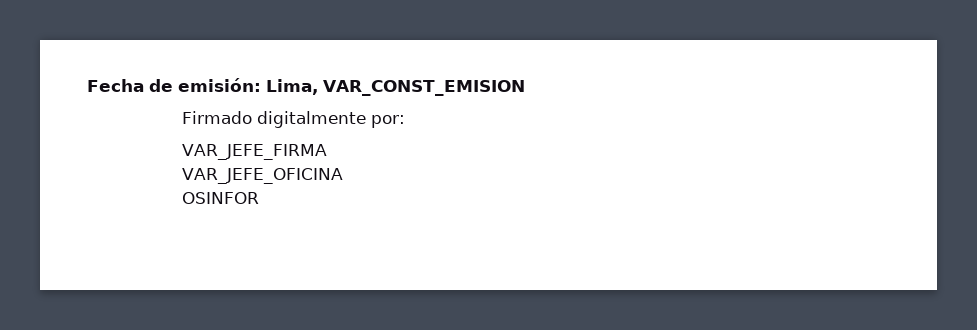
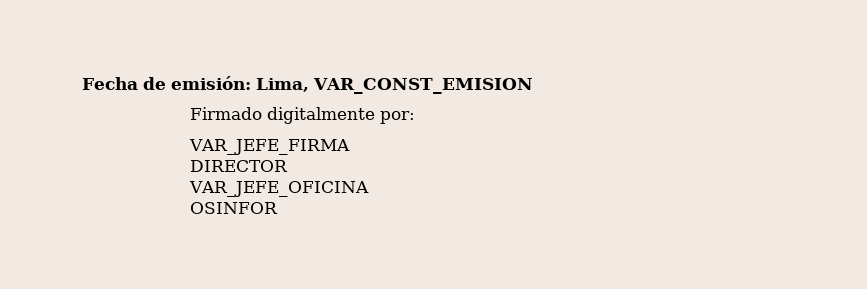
+ DIRECTOR

